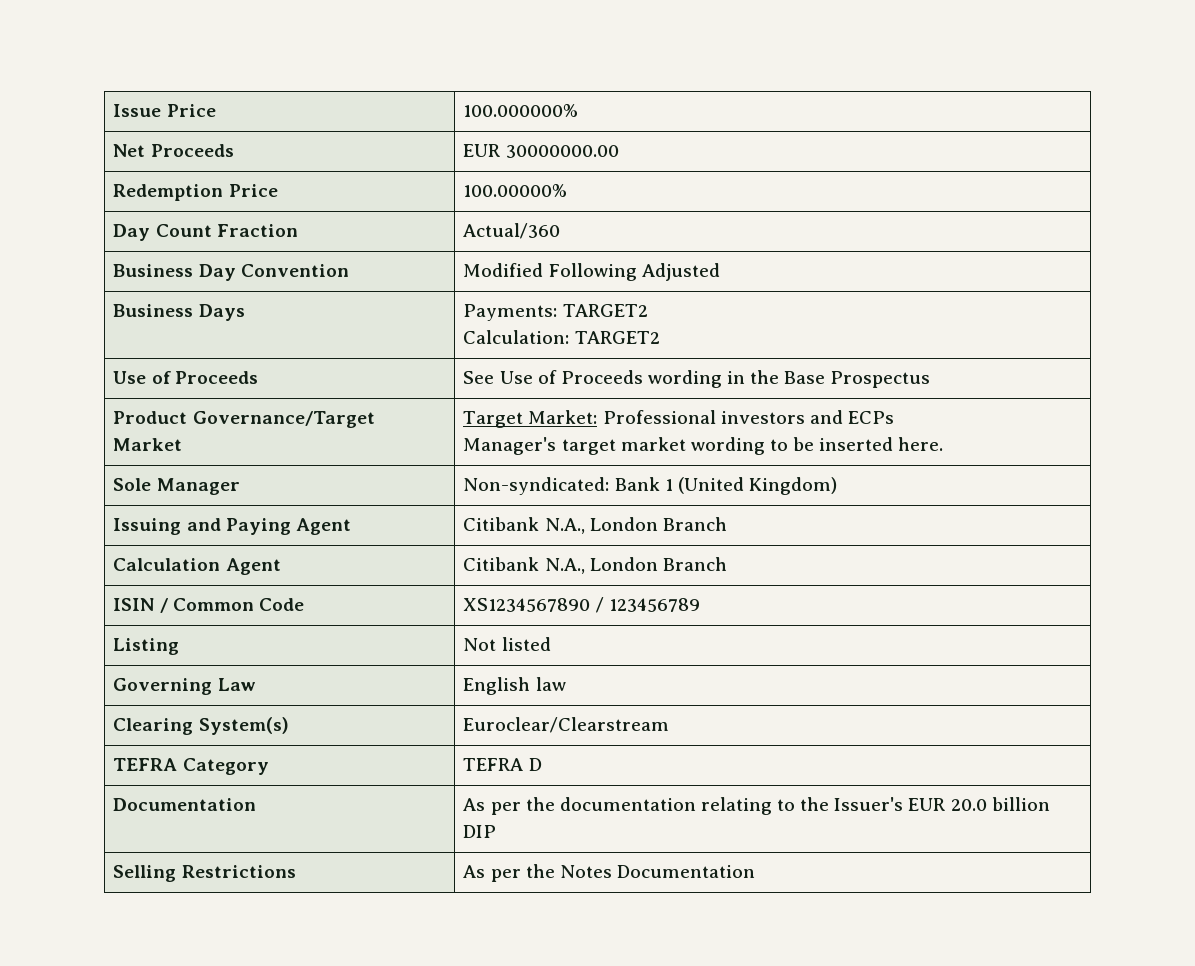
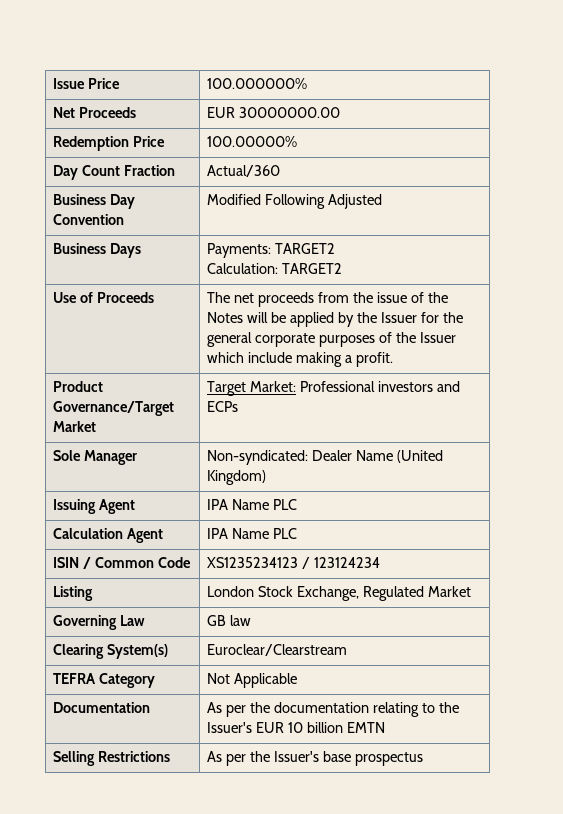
- Use of Proceeds | See Use of Proceeds wording in the Base Prospectus
+ Use of Proceeds | The net proceeds from the issue of the Notes will be applied by the Issuer for the general corporate purposes of the Issuer which include making a profit.
  Product Governance/Target Market | Target Market: Professional investors and ECPs
- Manager's target market wording to be inserted here.
- Sole Manager | Non-syndicated: Bank 1 (United Kingdom)
+ Sole Manager | Non-syndicated: Dealer Name (United Kingdom)
- Issuing and Paying Agent | Citibank N.A., London Branch
- Calculation Agent | Citibank N.A., London Branch
- ISIN / Common Code | XS1234567890 / 123456789
- Listing | Not listed
+ Issuing Agent | IPA Name PLC
+ Calculation Agent | IPA Name PLC
+ ISIN / Common Code | XS1235234123 / 123124234
+ Listing | London Stock Exchange, Regulated Market
- Governing Law | English law
+ Governing Law | GB law
- TEFRA Category | TEFRA D
+ TEFRA Category | Not Applicable
- Documentation | As per the documentation relating to the Issuer's EUR 20.0 billion DIP
+ Documentation | As per the documentation relating to the Issuer's EUR 10 billion EMTN
- Selling Restrictions | As per the Notes Documentation
+ Selling Restrictions | As per the Issuer's base prospectus

